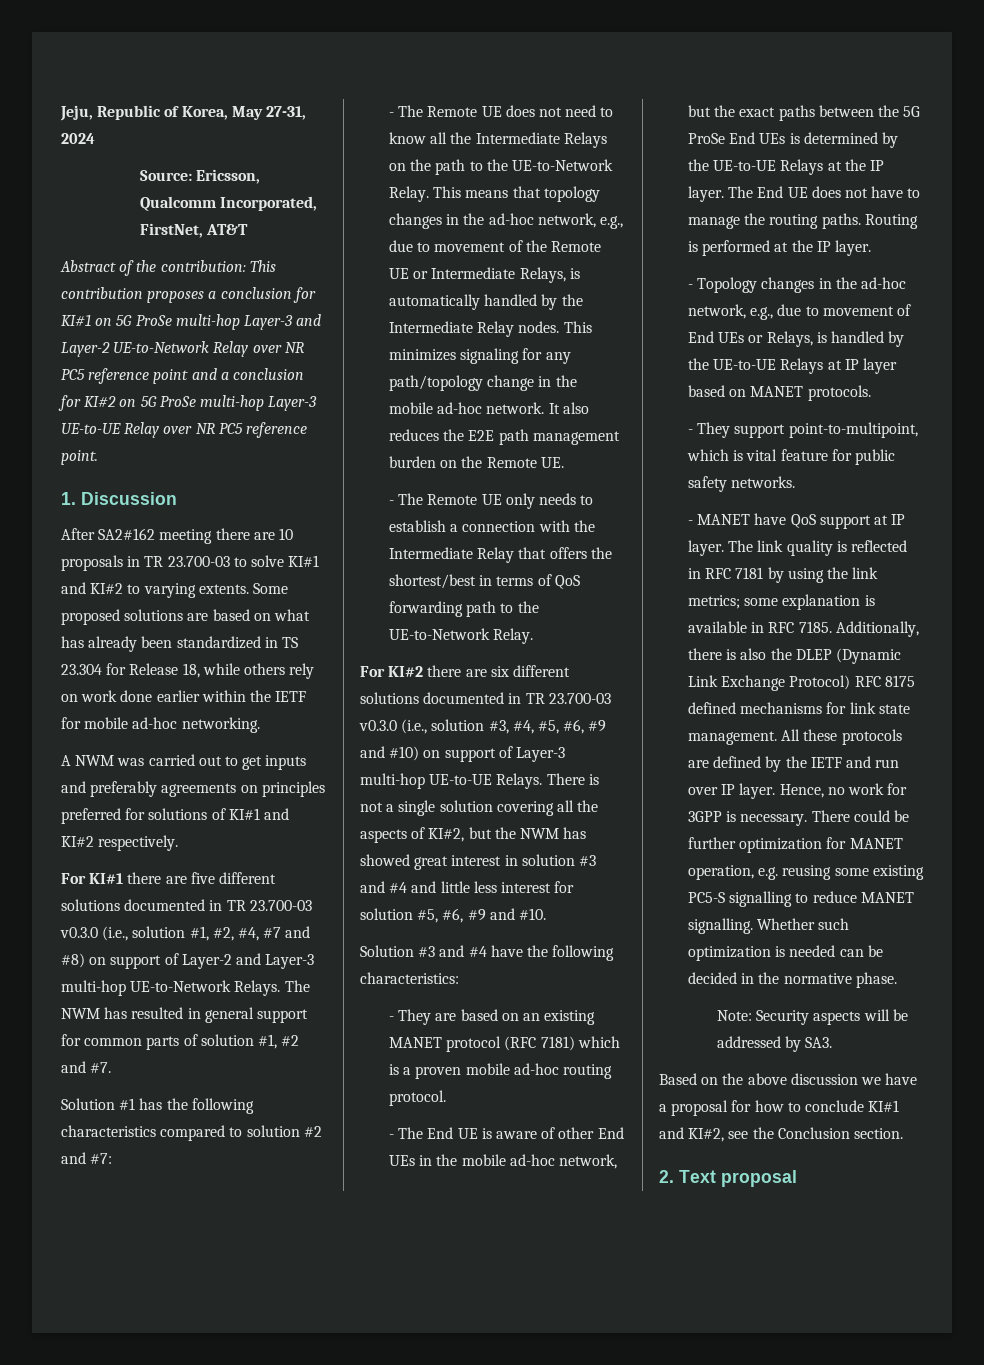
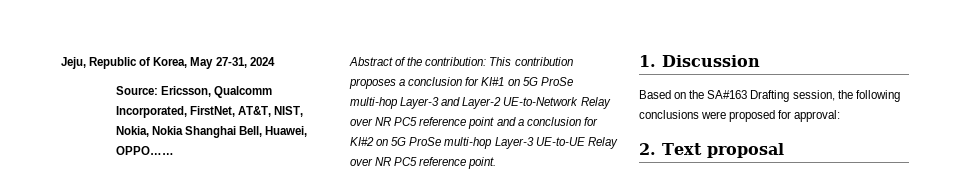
- Source: Ericsson, Qualcomm Incorporated, FirstNet, AT&T
+ Source: Ericsson, Qualcomm Incorporated, FirstNet, AT&T, NIST, Nokia, Nokia Shanghai Bell, Huawei, OPPO……
- After SA2#162 meeting there are 10 proposals in TR 23.700-03 to solve KI#1 and KI#2 to varying extents. Some proposed solutions are based on what has already been standardized in TS 23.304 for Release 18, while others rely on work done earlier within the IETF for mobile ad-hoc networking.
- A NWM was carried out to get inputs and preferably agreements on principles preferred for solutions of KI#1 and KI#2 respectively.
- For KI#1 there are five different solutions documented in TR 23.700-03 v0.3.0 (i.e., solution #1, #2, #4, #7 and #8) on support of Layer-2 and Layer-3 multi-hop UE-to-Network Relays. The NWM has resulted in general support for common parts of solution #1, #2 and #7.
- Solution #1 has the following characteristics compared to solution #2 and #7:
- - The Remote UE does not need to know all the Intermediate Relays on the path to the UE-to-Network Relay. This means that topology changes in the ad-hoc network, e.g., due to movement of the Remote UE or Intermediate Relays, is automatically handled by the Intermediate Relay nodes. This minimizes signaling for any path/topology change in the mobile ad-hoc network. It also reduces the E2E path management burden on the Remote UE.
- - The Remote UE only needs to establish a connection with the Intermediate Relay that offers the shortest/best in terms of QoS forwarding path to the UE-to-Network Relay.
- For KI#2 there are six different solutions documented in TR 23.700-03 v0.3.0 (i.e., solution #3, #4, #5, #6, #9 and #10) on support of Layer-3 multi-hop UE-to-UE Relays. There is not a single solution covering all the aspects of KI#2, but the NWM has showed great interest in solution #3 and #4 and little less interest for solution #5, #6, #9 and #10.
- Solution #3 and #4 have the following characteristics:
- - They are based on an existing MANET protocol (RFC 7181) which is a proven mobile ad-hoc routing protocol.
- - The End UE is aware of other End UEs in the mobile ad-hoc network, but the exact paths between the 5G ProSe End UEs is determined by the UE-to-UE Relays at the IP layer. The End UE does not have to manage the routing paths. Routing is performed at the IP layer.
- - Topology changes in the ad-hoc network, e.g., due to movement of End UEs or Relays, is handled by the UE-to-UE Relays at IP layer based on MANET protocols.
- - They support point-to-multipoint, which is vital feature for public safety networks.
- - MANET have QoS support at IP layer. The link quality is reflected in RFC 7181 by using the link metrics; some explanation is available in RFC 7185. Additionally, there is also the DLEP (Dynamic Link Exchange Protocol) RFC 8175 defined mechanisms for link state management. All these protocols are defined by the IETF and run over IP layer. Hence, no work for 3GPP is necessary. There could be further optimization for MANET operation, e.g. reusing some existing PC5-S signalling to reduce MANET signalling. Whether such optimization is needed can be decided in the normative phase.
- Note: Security aspects will be addressed by SA3.
- Based on the above discussion we have a proposal for how to conclude KI#1 and KI#2, see the Conclusion section.
+ Based on the SA#163 Drafting session, the following conclusions were proposed for approval:

